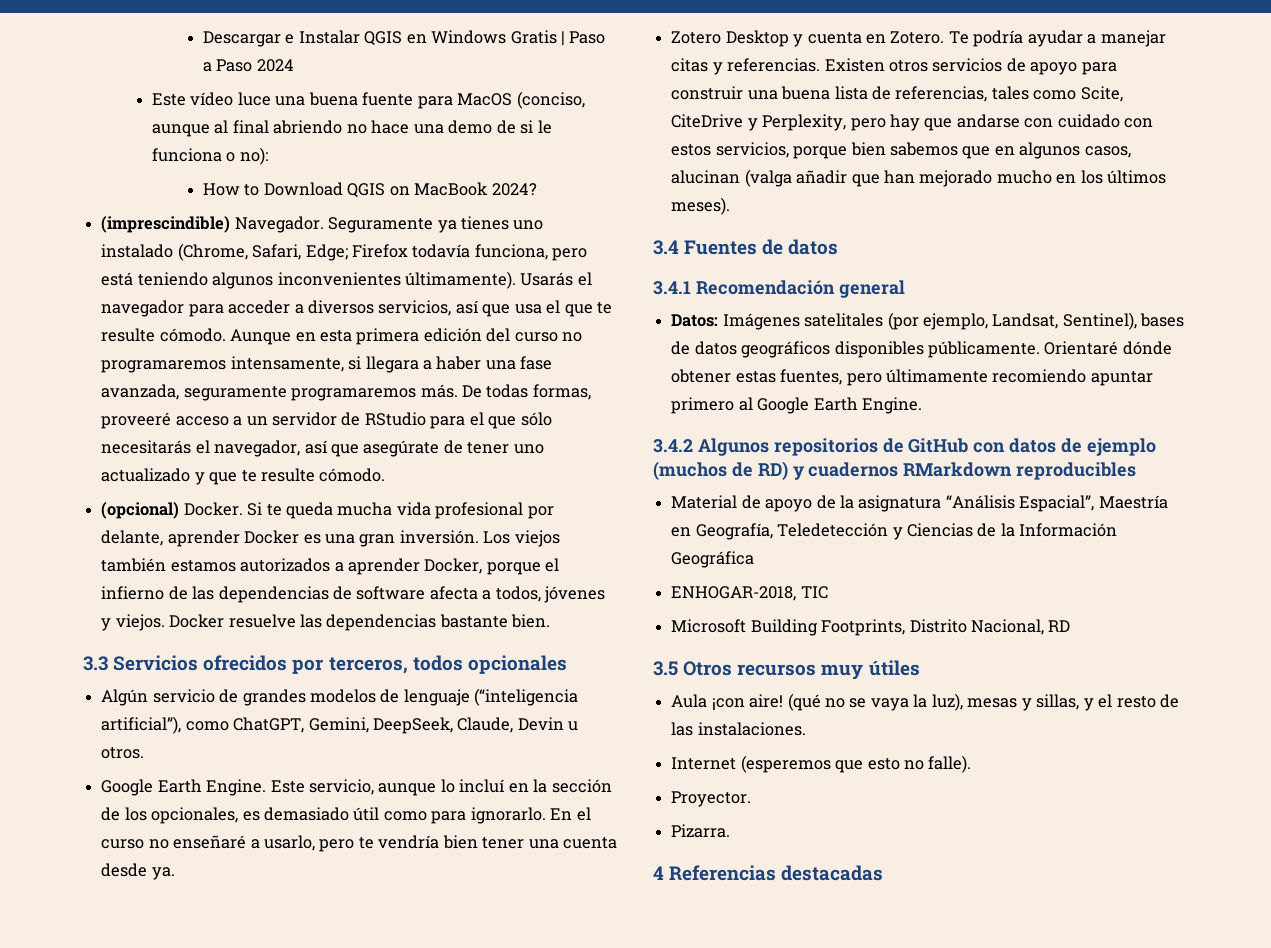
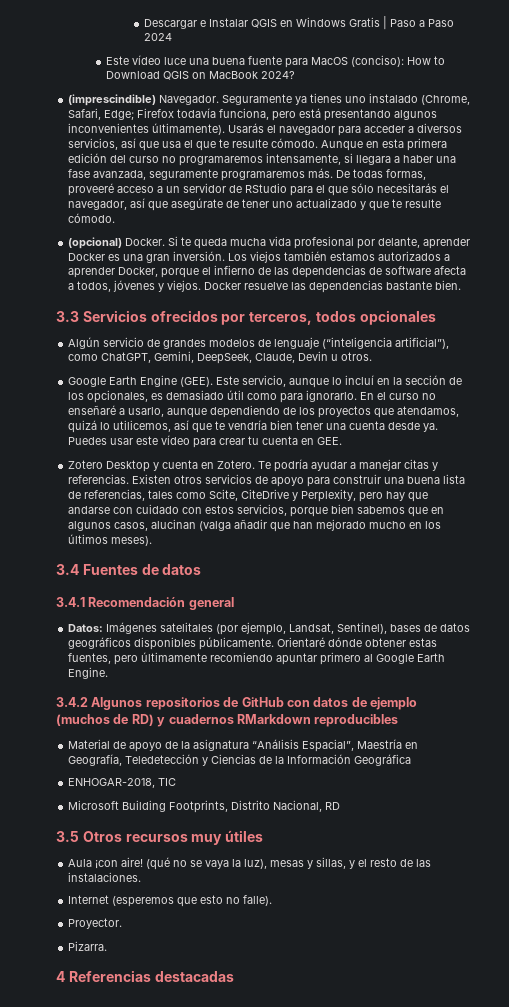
- Este vídeo luce una buena fuente para MacOS (conciso, aunque al final abriendo no hace una demo de si le funciona o no):
- How to Download QGIS on MacBook 2024?
+ Este vídeo luce una buena fuente para MacOS (conciso): How to Download QGIS on MacBook 2024?
- Seguramente ya tienes uno instalado (Chrome, Safari, Edge; Firefox todavía funciona, pero está teniendo algunos inconvenientes últimamente).
+ Seguramente ya tienes uno instalado (Chrome, Safari, Edge; Firefox todavía funciona, pero está presentando algunos inconvenientes últimamente).
  Algún servicio de grandes modelos de lenguaje (“inteligencia artificial”), como ChatGPT, Gemini, DeepSeek, Claude, Devin u otros.
- Google Earth Engine.
+ Google Earth Engine (GEE).
- En el curso no enseñaré a usarlo, pero te vendría bien tener una cuenta desde ya.
+ En el curso no enseñaré a usarlo, aunque dependiendo de los proyectos que atendamos, quizá lo utilicemos, así que te vendría bien tener una cuenta desde ya. Puedes usar este vídeo para crear tu cuenta en GEE.

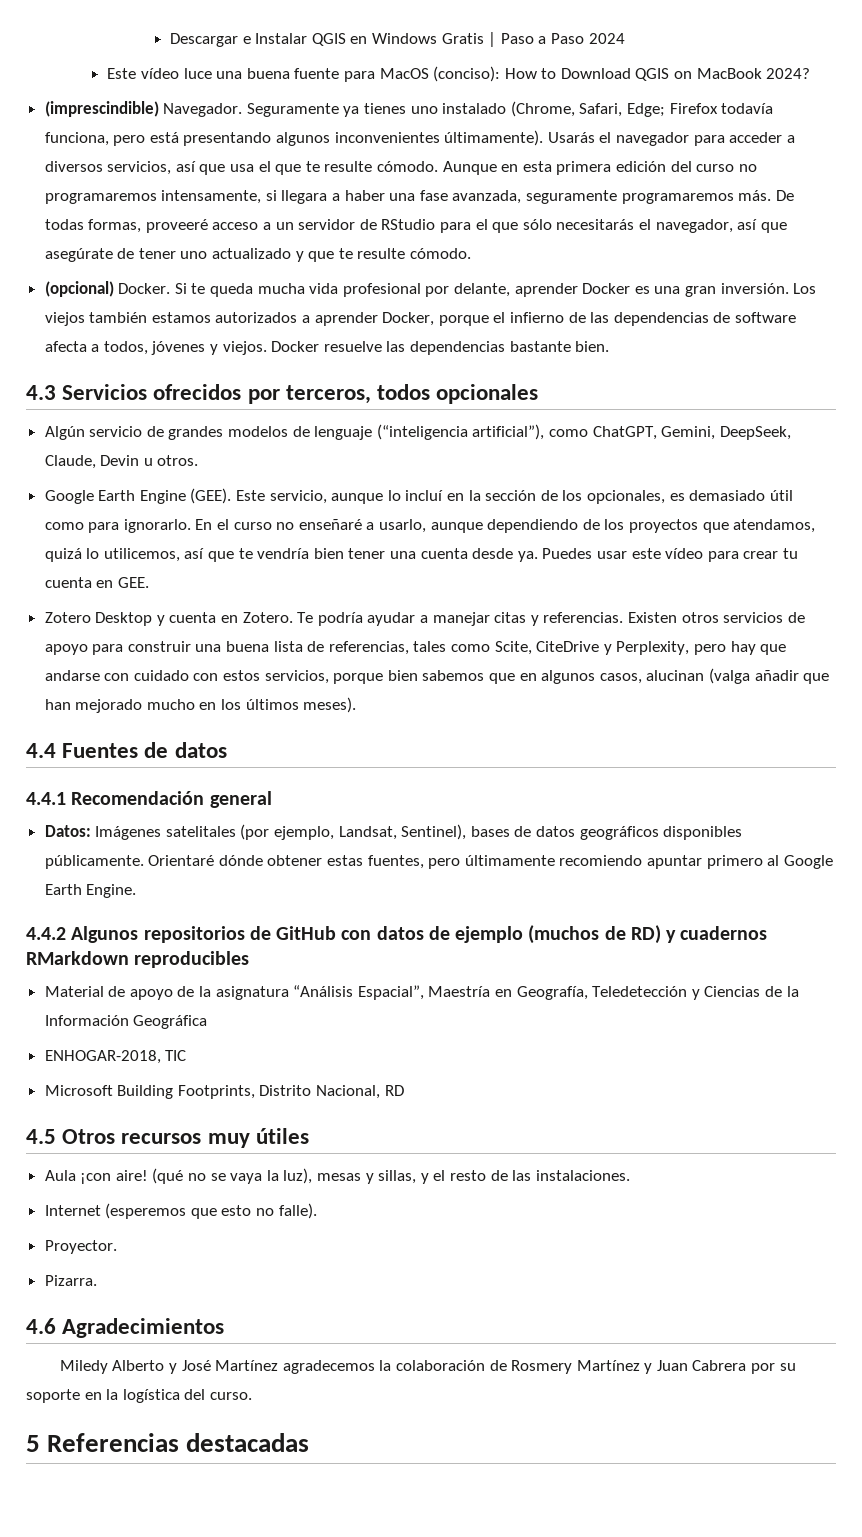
- 3.3 Servicios ofrecidos por terceros, todos opcionales
+ 4.3 Servicios ofrecidos por terceros, todos opcionales
- 3.4 Fuentes de datos
+ 4.4 Fuentes de datos
- 3.4.1 Recomendación general
+ 4.4.1 Recomendación general
- 3.4.2 Algunos repositorios de GitHub con datos de ejemplo (muchos de RD) y cuadernos RMarkdown reproducibles
+ 4.4.2 Algunos repositorios de GitHub con datos de ejemplo (muchos de RD) y cuadernos RMarkdown reproducibles
- 3.5 Otros recursos muy útiles
+ 4.5 Otros recursos muy útiles
- 4 Referencias destacadas
+ 4.6 Agradecimientos
+ Miledy Alberto y José Martínez agradecemos la colaboración de Rosmery Martínez y Juan Cabrera por su soporte en la logística del curso.
+ 5 Referencias destacadas

